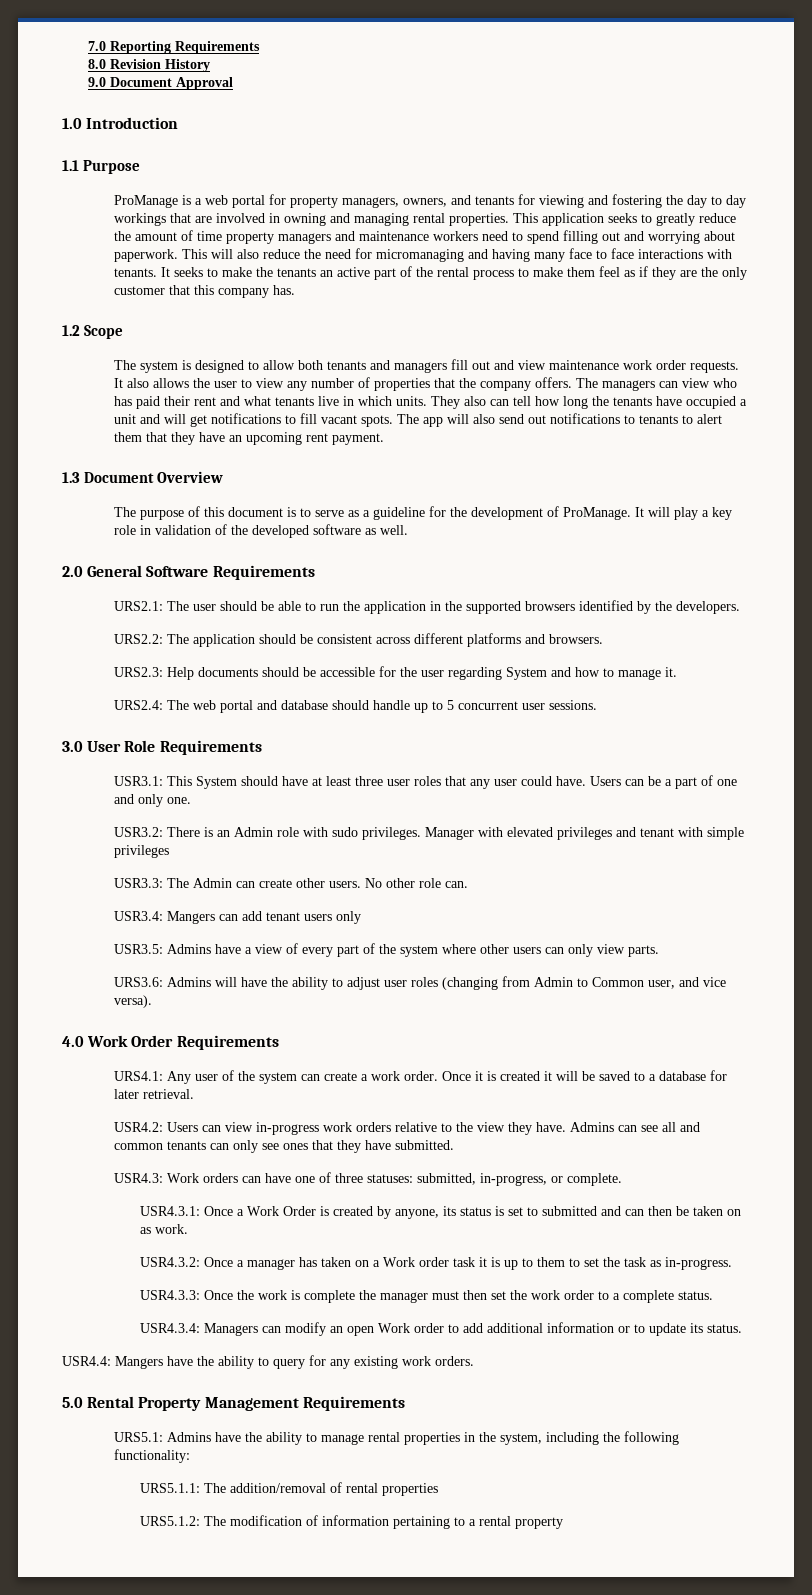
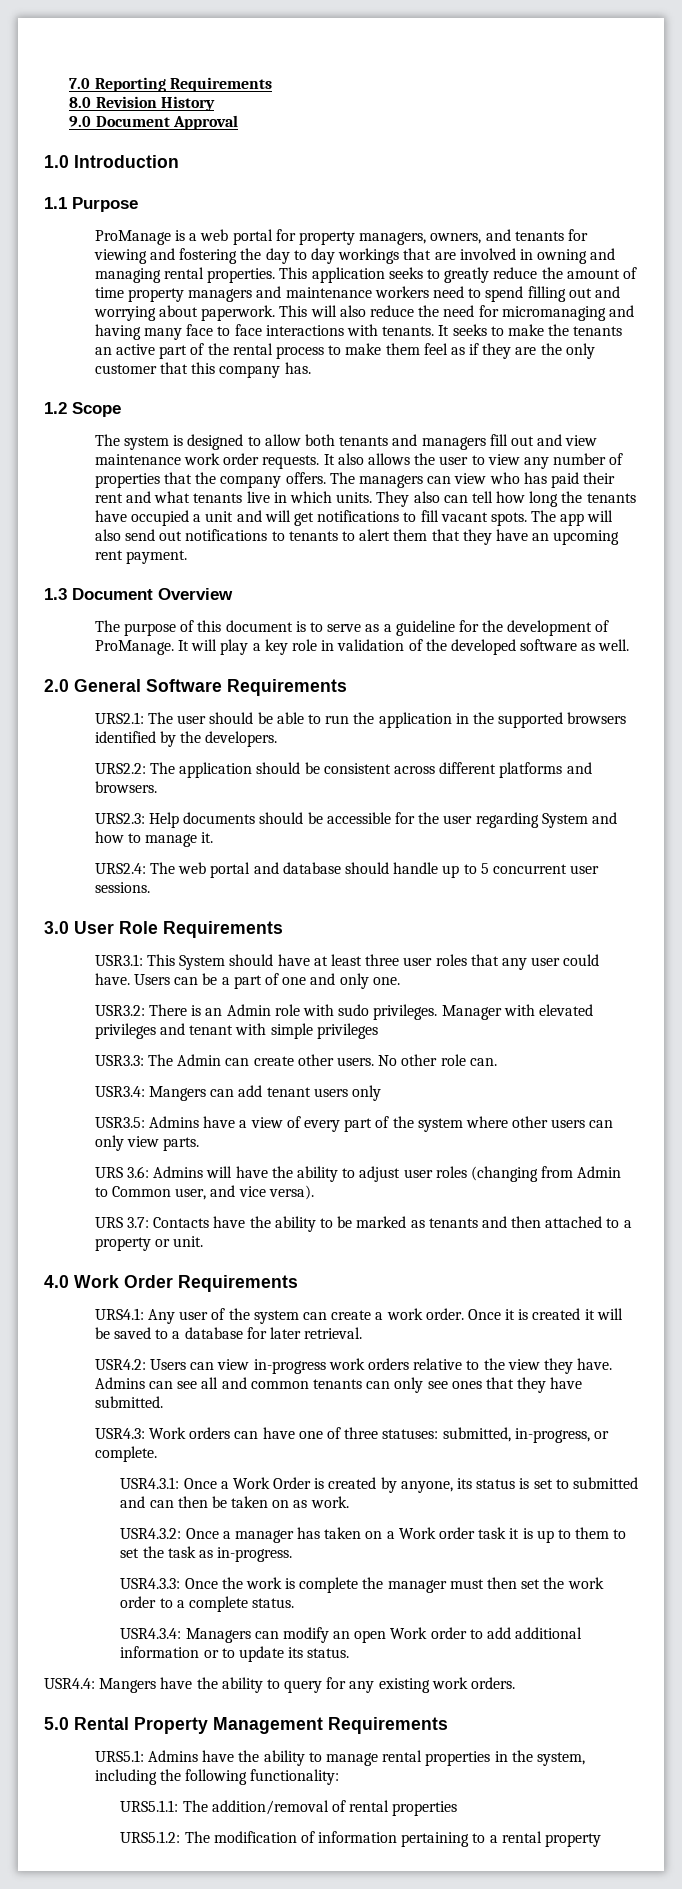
- URS3.6: Admins will have the ability to adjust user roles (changing from Admin to Common user, and vice versa).
+ URS 3.6: Admins will have the ability to adjust user roles (changing from Admin to Common user, and vice versa).
+ URS 3.7: Contacts have the ability to be marked as tenants and then attached to a property or unit.

